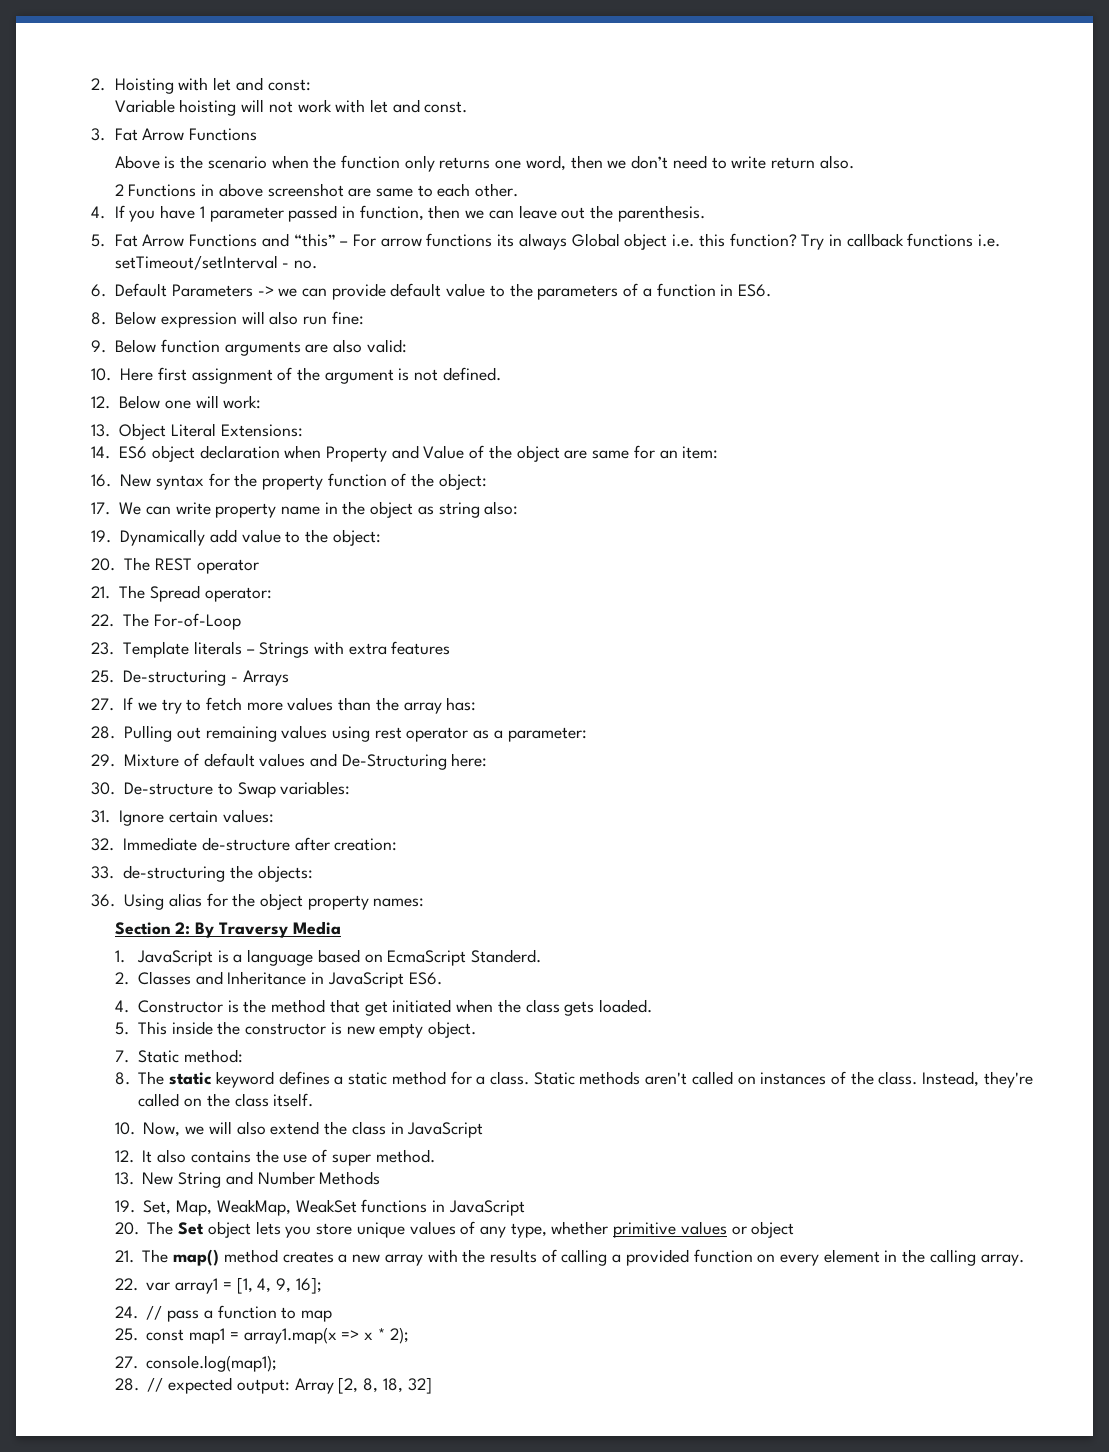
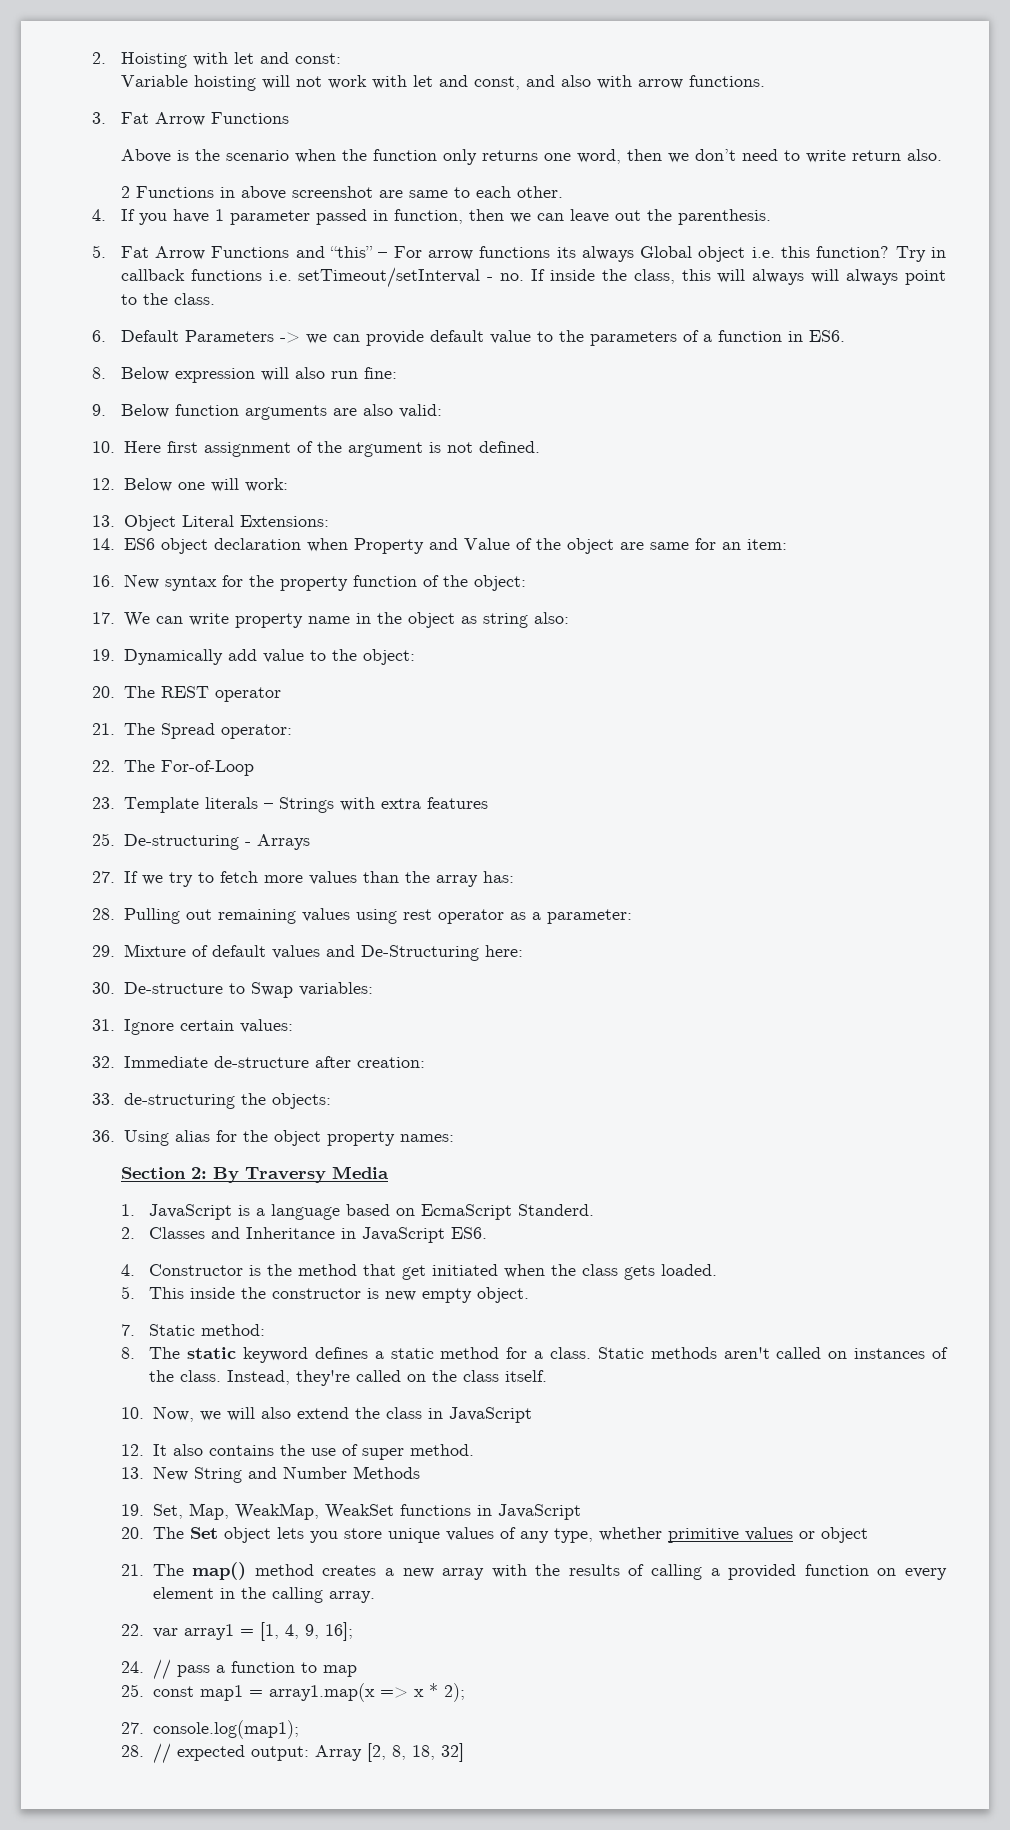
- Variable hoisting will not work with let and const.
+ Variable hoisting will not work with let and const, and also with arrow functions.
- Try in callback functions i.e. setTimeout/setInterval - no.
+ Try in callback functions i.e. setTimeout/setInterval - no. If inside the class, this will always will always point to the class.

